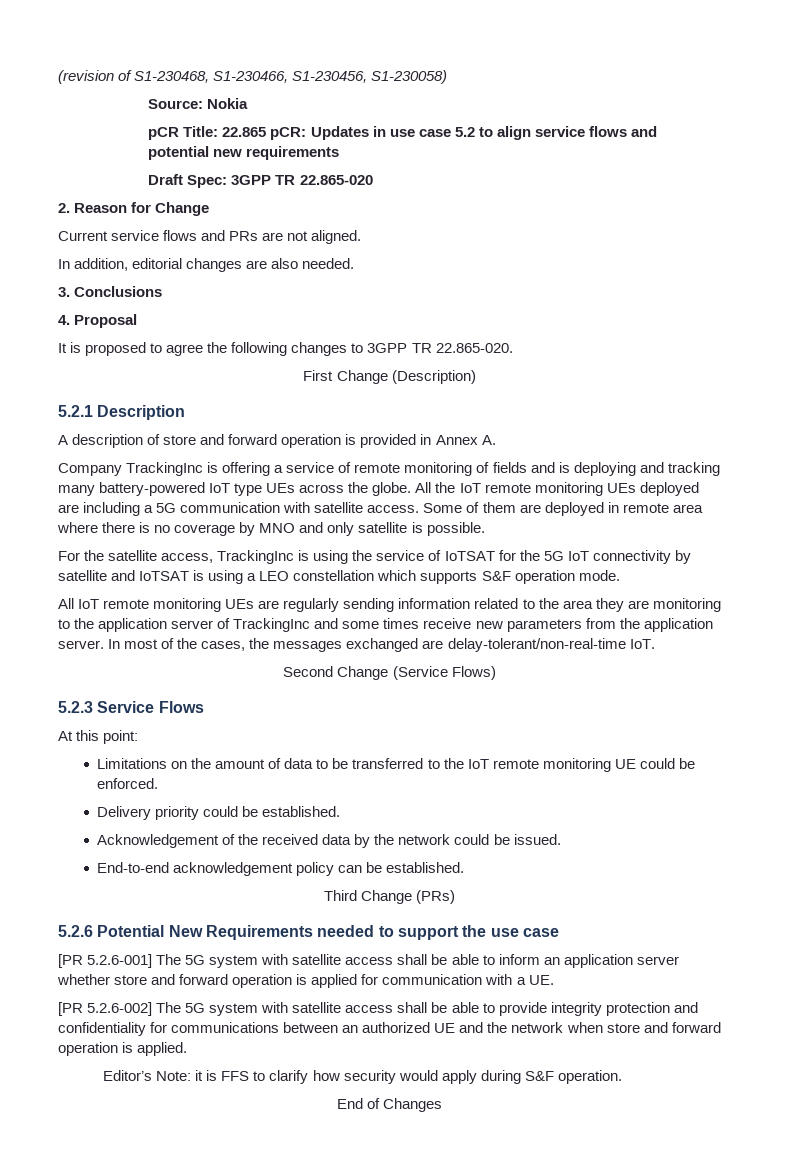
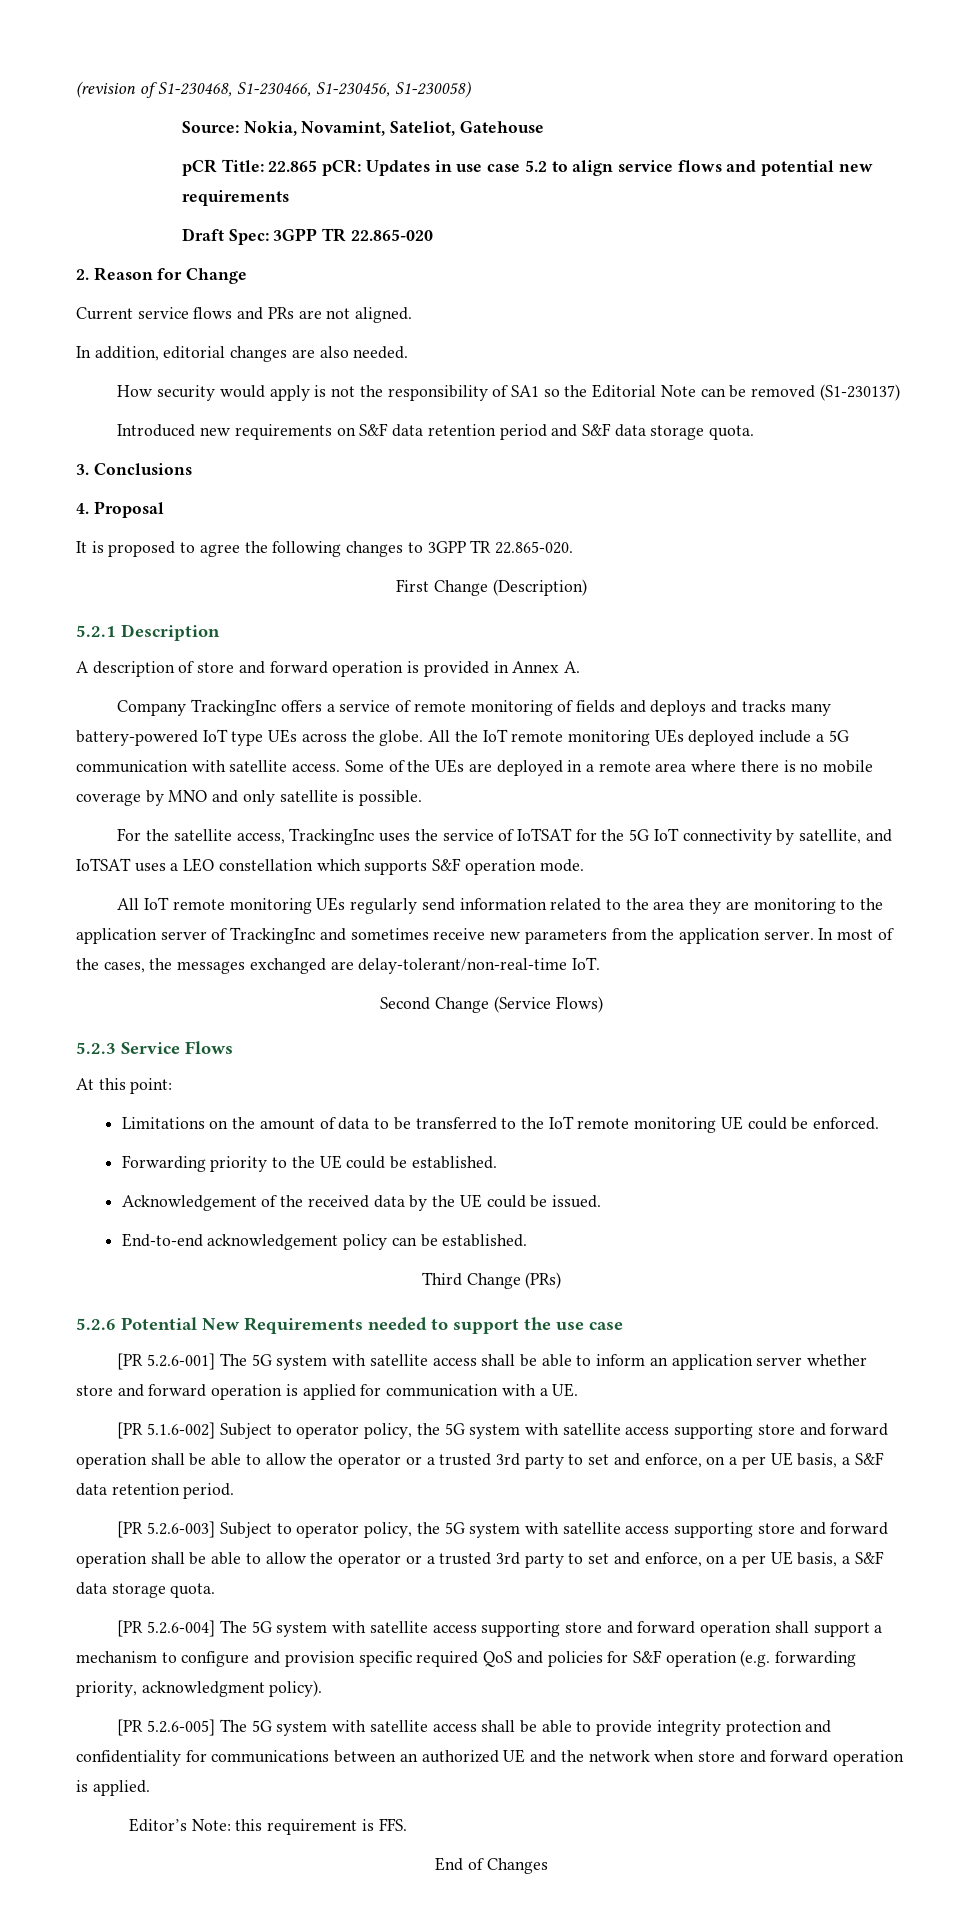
- Source: Nokia
+ Source: Nokia, Novamint, Sateliot, Gatehouse
+ How security would apply is not the responsibility of SA1 so the Editorial Note can be removed (S1-230137)
+ Introduced new requirements on S&F data retention period and S&F data storage quota.
- Company TrackingInc is offering a service of remote monitoring of fields and is deploying and tracking many battery-powered IoT type UEs across the globe.
+ Company TrackingInc offers a service of remote monitoring of fields and deploys and tracks many battery-powered IoT type UEs across the globe.
- All the IoT remote monitoring UEs deployed are including a 5G communication with satellite access.
+ All the IoT remote monitoring UEs deployed include a 5G communication with satellite access.
- Some of them are deployed in remote area where there is no coverage by MNO and only satellite is possible.
+ Some of the UEs are deployed in a remote area where there is no mobile coverage by MNO and only satellite is possible.
- For the satellite access, TrackingInc is using the service of IoTSAT for the 5G IoT connectivity by satellite and IoTSAT is using a LEO constellation which supports S&F operation mode.
+ For the satellite access, TrackingInc uses the service of IoTSAT for the 5G IoT connectivity by satellite, and IoTSAT uses a LEO constellation which supports S&F operation mode.
- All IoT remote monitoring UEs are regularly sending information related to the area they are monitoring to the application server of TrackingInc and some times receive new parameters from the application server.
+ All IoT remote monitoring UEs regularly send information related to the area they are monitoring to the application server of TrackingInc and sometimes receive new parameters from the application server.
- Delivery priority could be established.
+ Forwarding priority to the UE could be established.
- Acknowledgement of the received data by the network could be issued.
+ Acknowledgement of the received data by the UE could be issued.
- [PR 5.2.6-002] The 5G system with satellite access shall be able to provide integrity protection and confidentiality for communications between an authorized UE and the network when store and forward operation is applied.
+ [PR 5.1.6-002] Subject to operator policy, the 5G system with satellite access supporting store and forward operation shall be able to allow the operator or a trusted 3rd party to set and enforce, on a per UE basis, a S&F data retention period.
+ [PR 5.2.6-003] Subject to operator policy, the 5G system with satellite access supporting store and forward operation shall be able to allow the operator or a trusted 3rd party to set and enforce, on a per UE basis, a S&F data storage quota.
+ [PR 5.2.6-004] The 5G system with satellite access supporting store and forward operation shall support a mechanism to configure and provision specific required QoS and policies for S&F operation (e.g. forwarding priority, acknowledgment policy).
+ [PR 5.2.6-005] The 5G system with satellite access shall be able to provide integrity protection and confidentiality for communications between an authorized UE and the network when store and forward operation is applied.
- Editor’s Note: it is FFS to clarify how security would apply during S&F operation.
+ Editor’s Note: this requirement is FFS.

